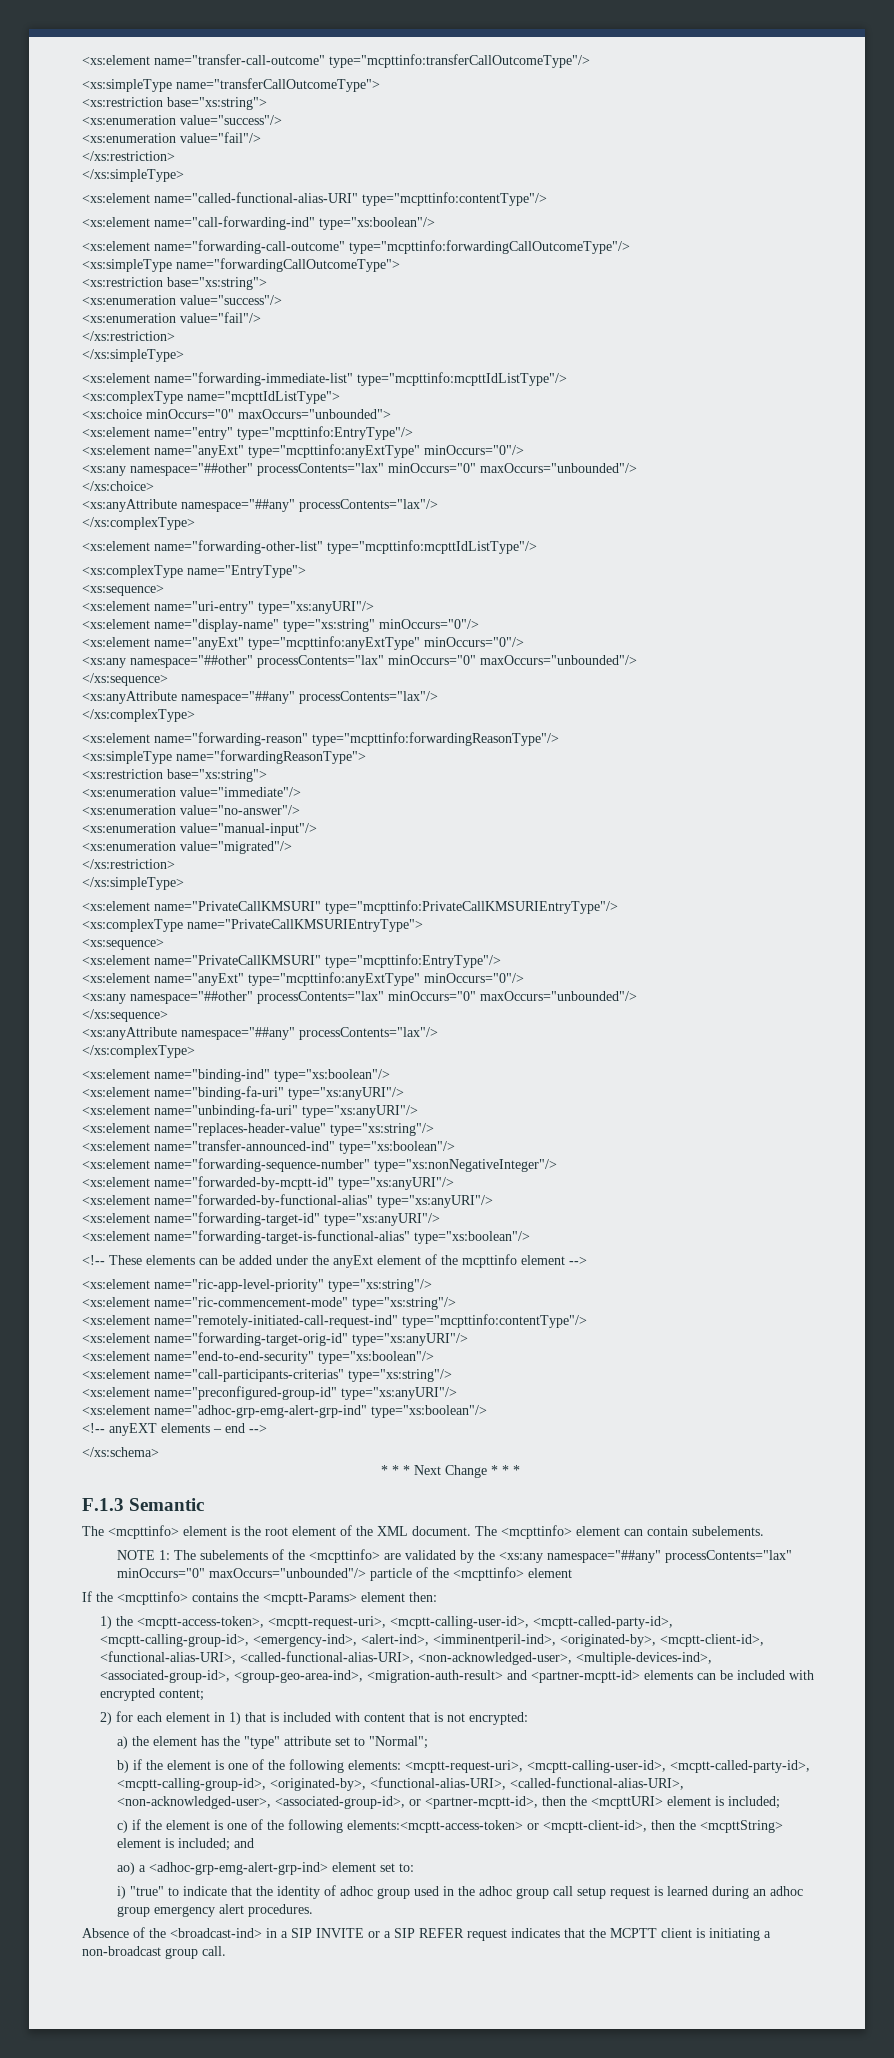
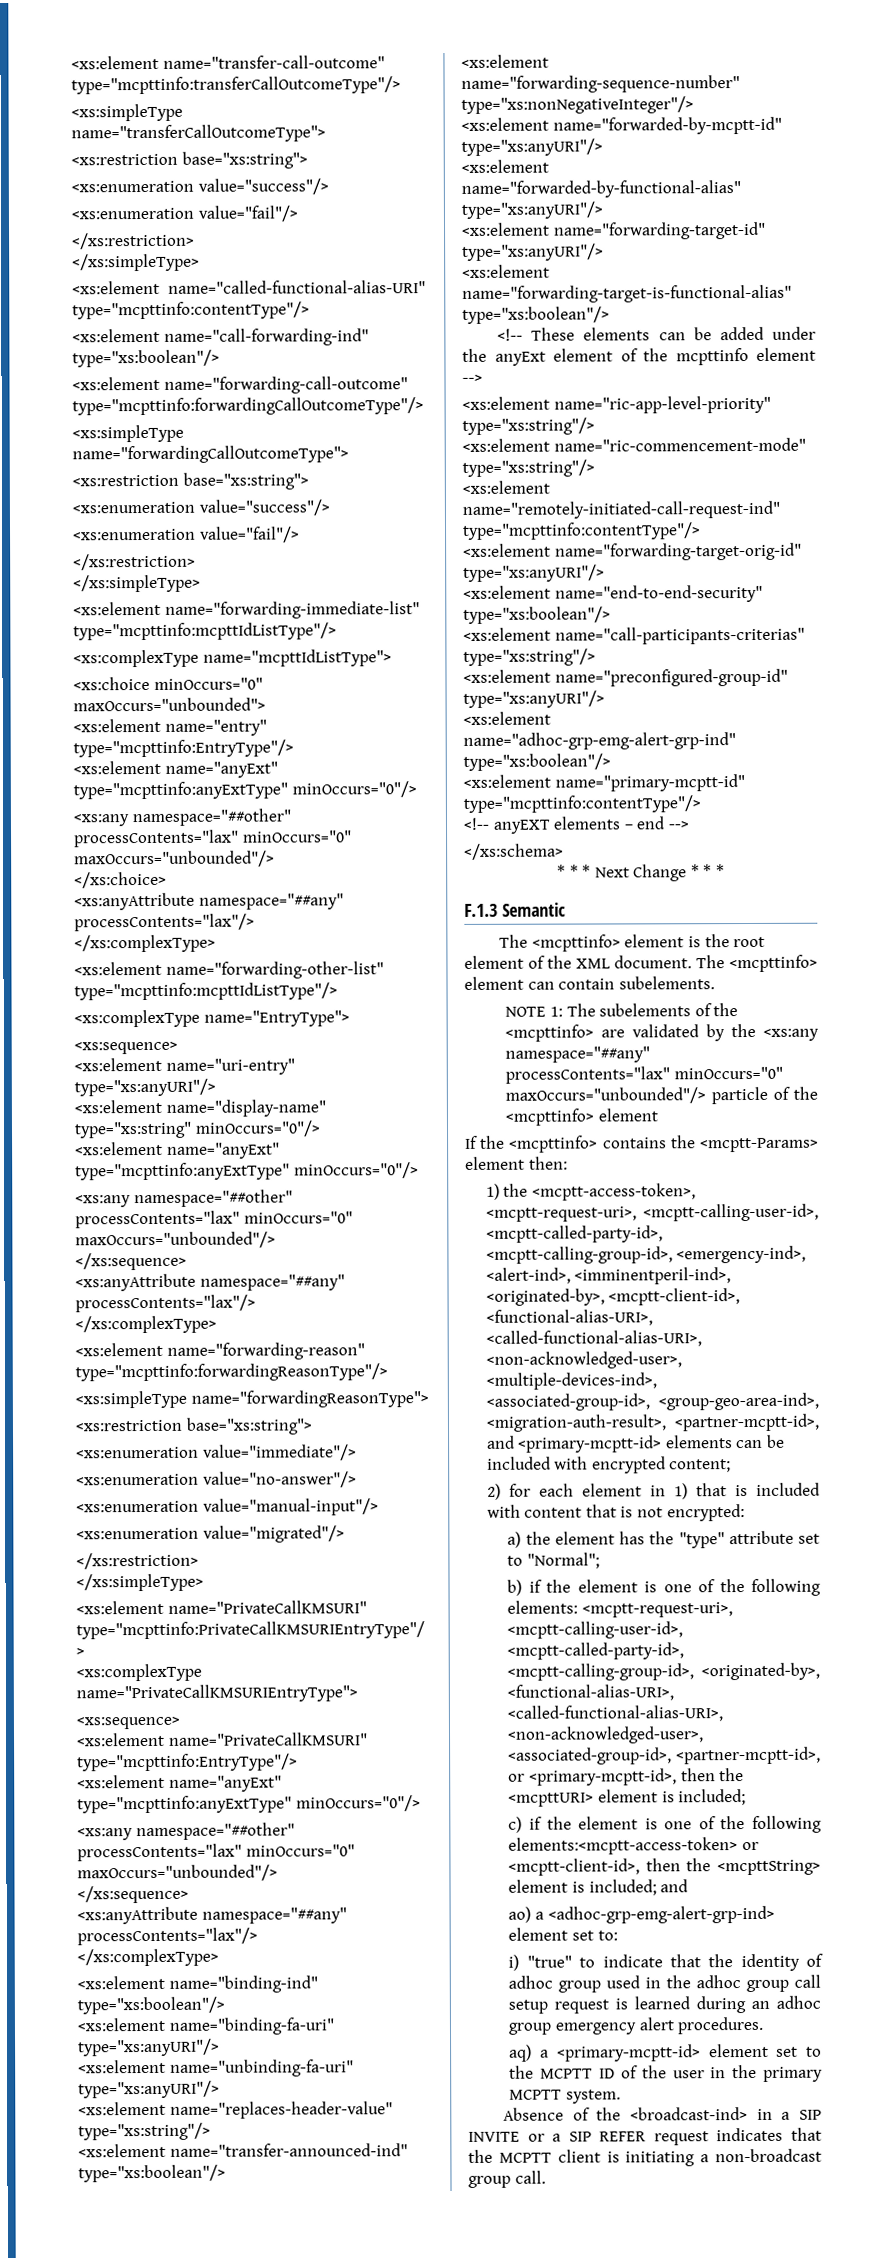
+ <xs:element name="primary-mcptt-id" type="mcpttinfo:contentType"/>
- 1) the <mcptt-access-token>, <mcptt-request-uri>, <mcptt-calling-user-id>, <mcptt-called-party-id>, <mcptt-calling-group-id>, <emergency-ind>, <alert-ind>, <imminentperil-ind>, <originated-by>, <mcptt-client-id>, <functional-alias-URI>, <called-functional-alias-URI>, <non-acknowledged-user>, <multiple-devices-ind>, <associated-group-id>, <group-geo-area-ind>, <migration-auth-result> and <partner-mcptt-id> elements can be included with encrypted content;
+ 1) the <mcptt-access-token>, <mcptt-request-uri>, <mcptt-calling-user-id>, <mcptt-called-party-id>, <mcptt-calling-group-id>, <emergency-ind>, <alert-ind>, <imminentperil-ind>, <originated-by>, <mcptt-client-id>, <functional-alias-URI>, <called-functional-alias-URI>, <non-acknowledged-user>, <multiple-devices-ind>, <associated-group-id>, <group-geo-area-ind>, <migration-auth-result>, <partner-mcptt-id>, and <primary-mcptt-id> elements can be included with encrypted content;
- b) if the element is one of the following elements: <mcptt-request-uri>, <mcptt-calling-user-id>, <mcptt-called-party-id>, <mcptt-calling-group-id>, <originated-by>, <functional-alias-URI>, <called-functional-alias-URI>, <non-acknowledged-user>, <associated-group-id>, or <partner-mcptt-id>, then the <mcpttURI> element is included;
+ b) if the element is one of the following elements: <mcptt-request-uri>, <mcptt-calling-user-id>, <mcptt-called-party-id>, <mcptt-calling-group-id>, <originated-by>, <functional-alias-URI>, <called-functional-alias-URI>, <non-acknowledged-user>, <associated-group-id>, <partner-mcptt-id>, or <primary-mcptt-id>, then the <mcpttURI> element is included;
+ aq) a <primary-mcptt-id> element set to the MCPTT ID of the user in the primary MCPTT system.

